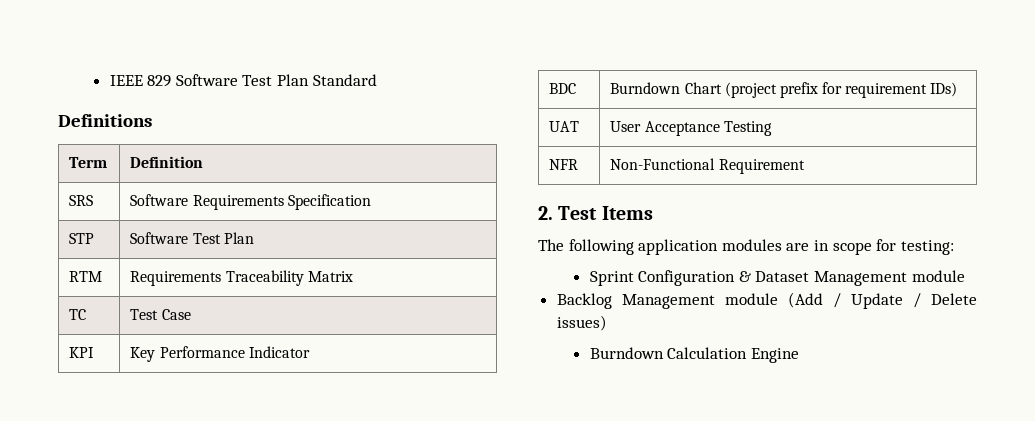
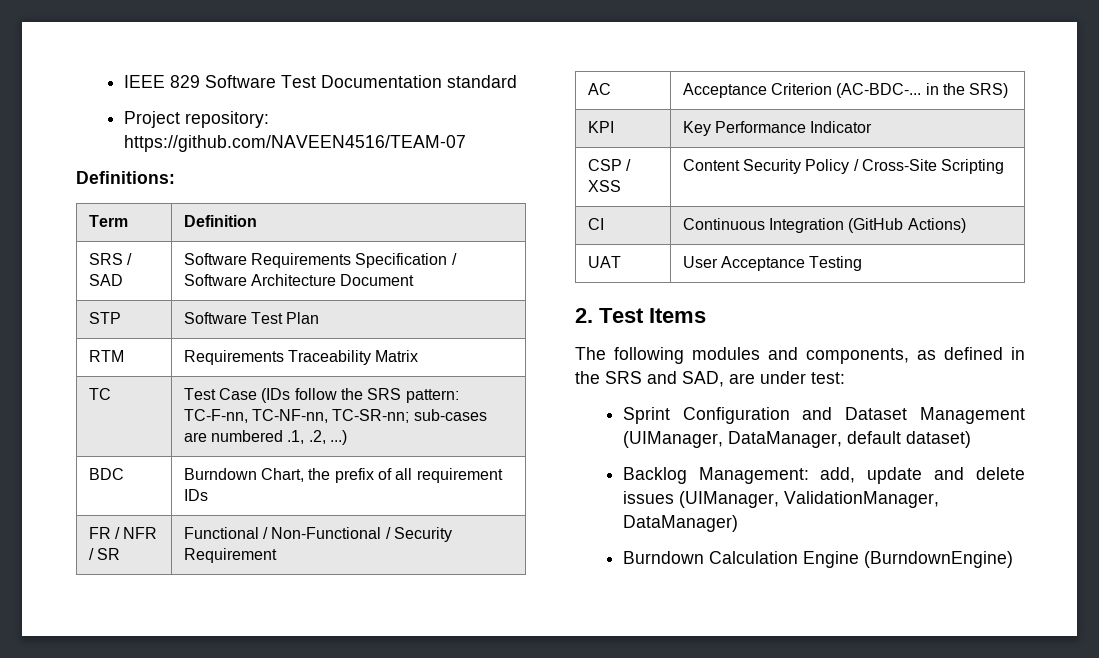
- IEEE 829 Software Test Plan Standard
- Definitions
+ IEEE 829 Software Test Documentation standard
+ Project repository: https://github.com/NAVEEN4516/TEAM-07
+ Definitions:
- SRS | Software Requirements Specification
+ SRS / SAD | Software Requirements Specification / Software Architecture Document
- TC | Test Case
+ TC | Test Case (IDs follow the SRS pattern: TC-F-nn, TC-NF-nn, TC-SR-nn; sub-cases are numbered .1, .2, ...)
+ BDC | Burndown Chart, the prefix of all requirement IDs
+ FR / NFR / SR | Functional / Non-Functional / Security Requirement
+ AC | Acceptance Criterion (AC-BDC-... in the SRS)
  KPI | Key Performance Indicator
- BDC | Burndown Chart (project prefix for requirement IDs)
+ CSP / XSS | Content Security Policy / Cross-Site Scripting
+ CI | Continuous Integration (GitHub Actions)
- NFR | Non-Functional Requirement
- The following application modules are in scope for testing:
+ The following modules and components, as defined in the SRS and SAD, are under test:
- Sprint Configuration & Dataset Management module
- Backlog Management module (Add / Update / Delete issues)
+ Sprint Configuration and Dataset Management (UIManager, DataManager, default dataset)
+ Backlog Management: add, update and delete issues (UIManager, ValidationManager, DataManager)
- Burndown Calculation Engine
+ Burndown Calculation Engine (BurndownEngine)

